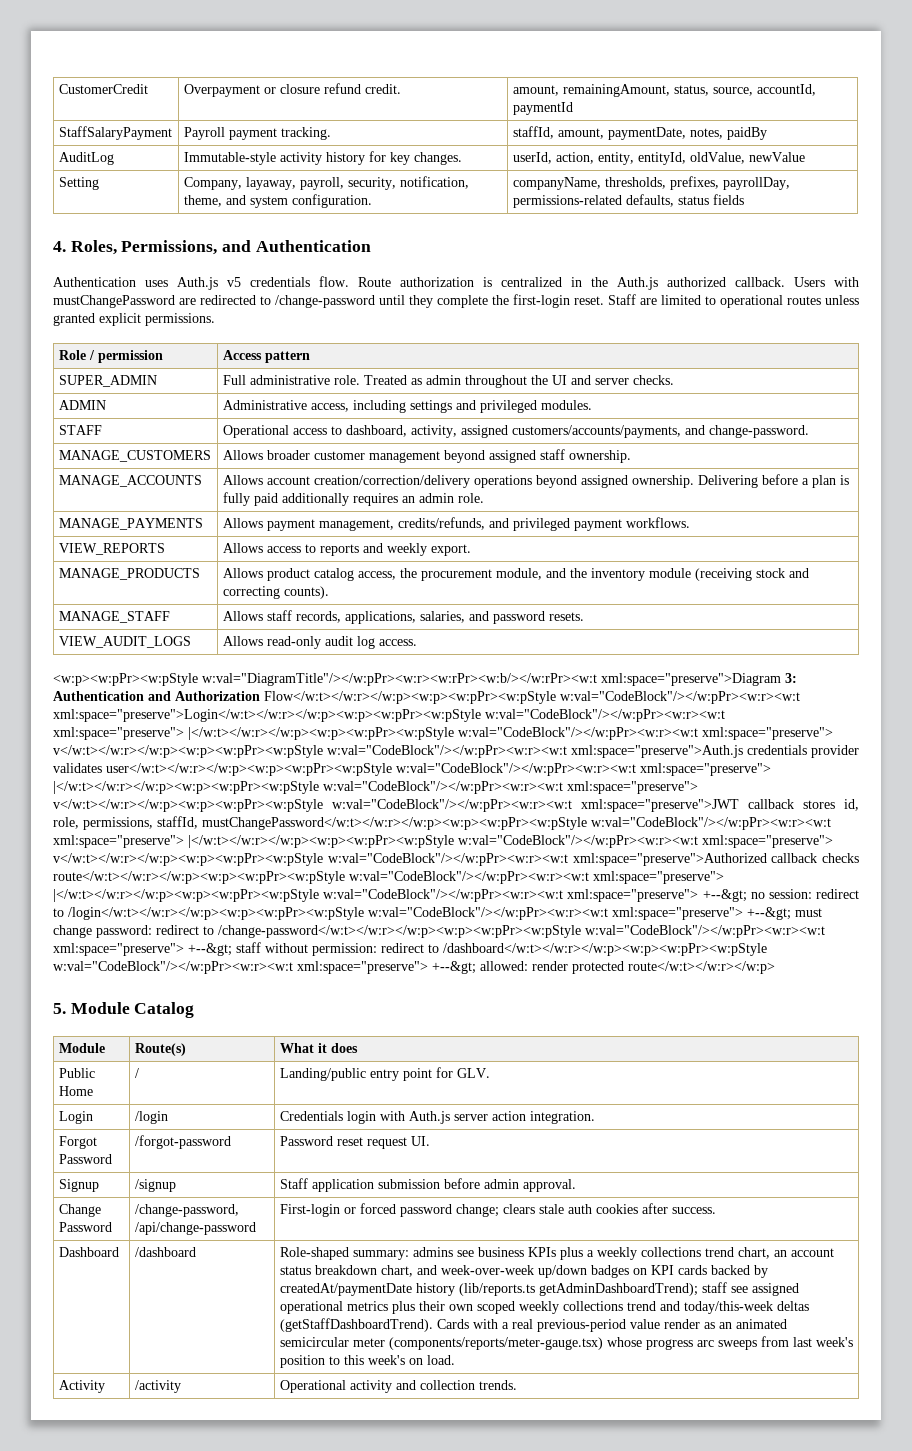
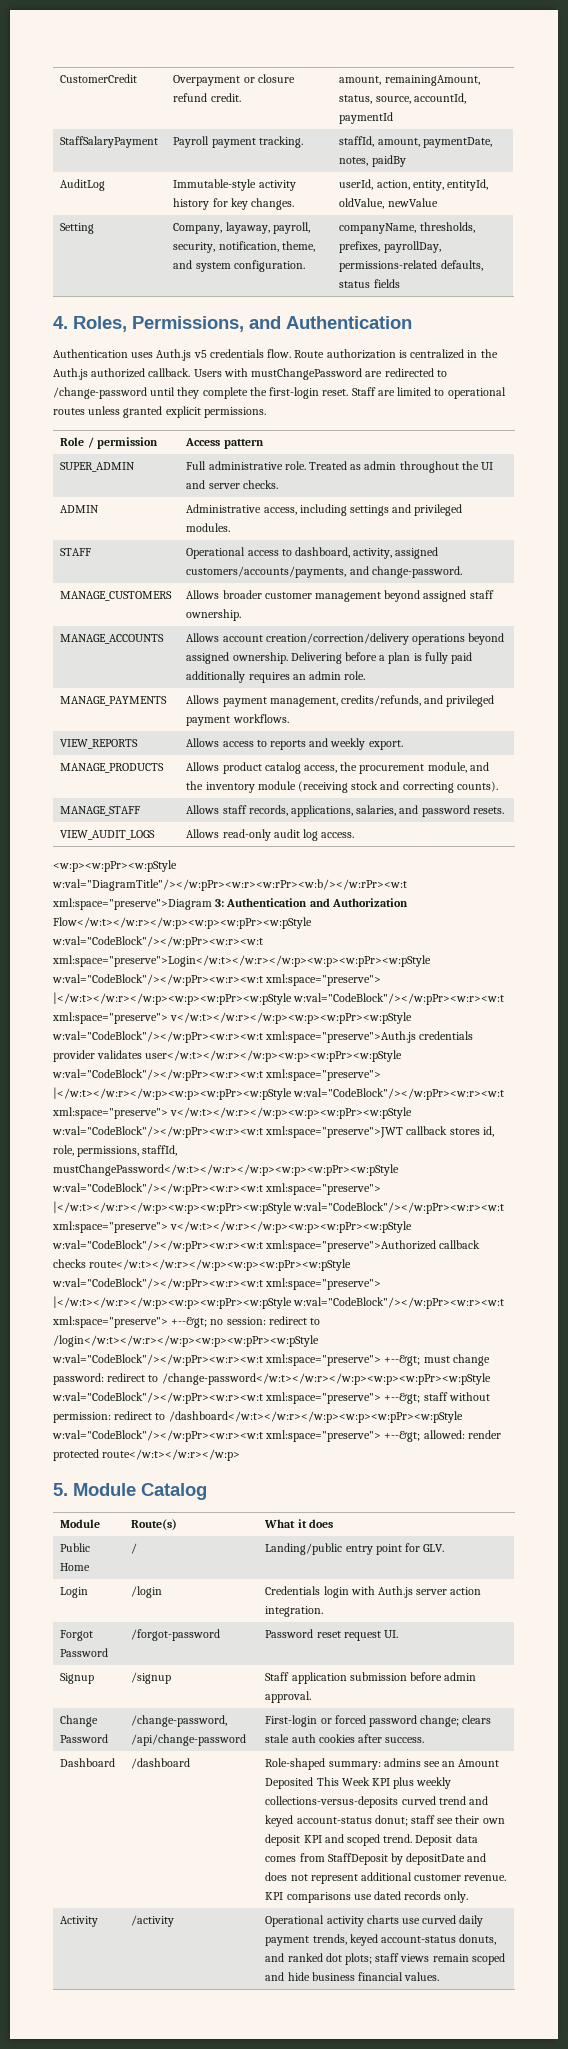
- Role-shaped summary: admins see business KPIs plus a weekly collections trend chart, an account status breakdown chart, and week-over-week up/down badges on KPI cards backed by createdAt/paymentDate history (lib/reports.ts getAdminDashboardTrend); staff see assigned operational metrics plus their own scoped weekly collections trend and today/this-week deltas (getStaffDashboardTrend). Cards with a real previous-period value render as an animated semicircular meter (components/reports/meter-gauge.tsx) whose progress arc sweeps from last week's position to this week's on load.
- Activity | /activity | Operational activity and collection trends.
+ Role-shaped summary: admins see an Amount Deposited This Week KPI plus weekly collections-versus-deposits curved trend and keyed account-status donut; staff see their own deposit KPI and scoped trend. Deposit data comes from StaffDeposit by depositDate and does not represent additional customer revenue. KPI comparisons use dated records only.
+ Activity | /activity | Operational activity charts use curved daily payment trends, keyed account-status donuts, and ranked dot plots; staff views remain scoped and hide business financial values.

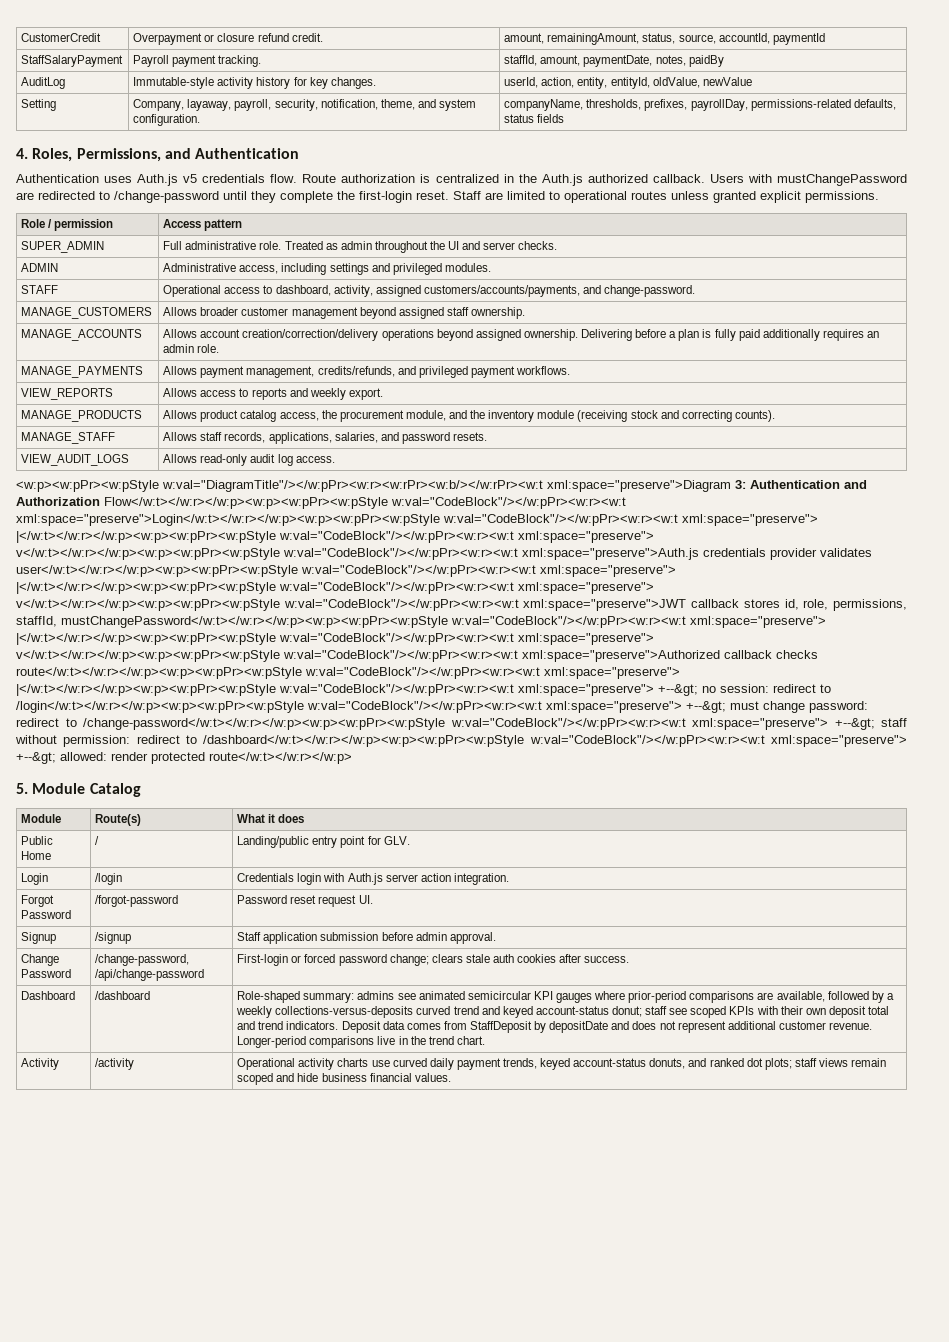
- Role-shaped summary: admins see an Amount Deposited This Week KPI plus weekly collections-versus-deposits curved trend and keyed account-status donut; staff see their own deposit KPI and scoped trend.
+ Role-shaped summary: admins see animated semicircular KPI gauges where prior-period comparisons are available, followed by a weekly collections-versus-deposits curved trend and keyed account-status donut; staff see scoped KPIs with their own deposit total and trend indicators.
- KPI comparisons use dated records only.
+ Longer-period comparisons live in the trend chart.

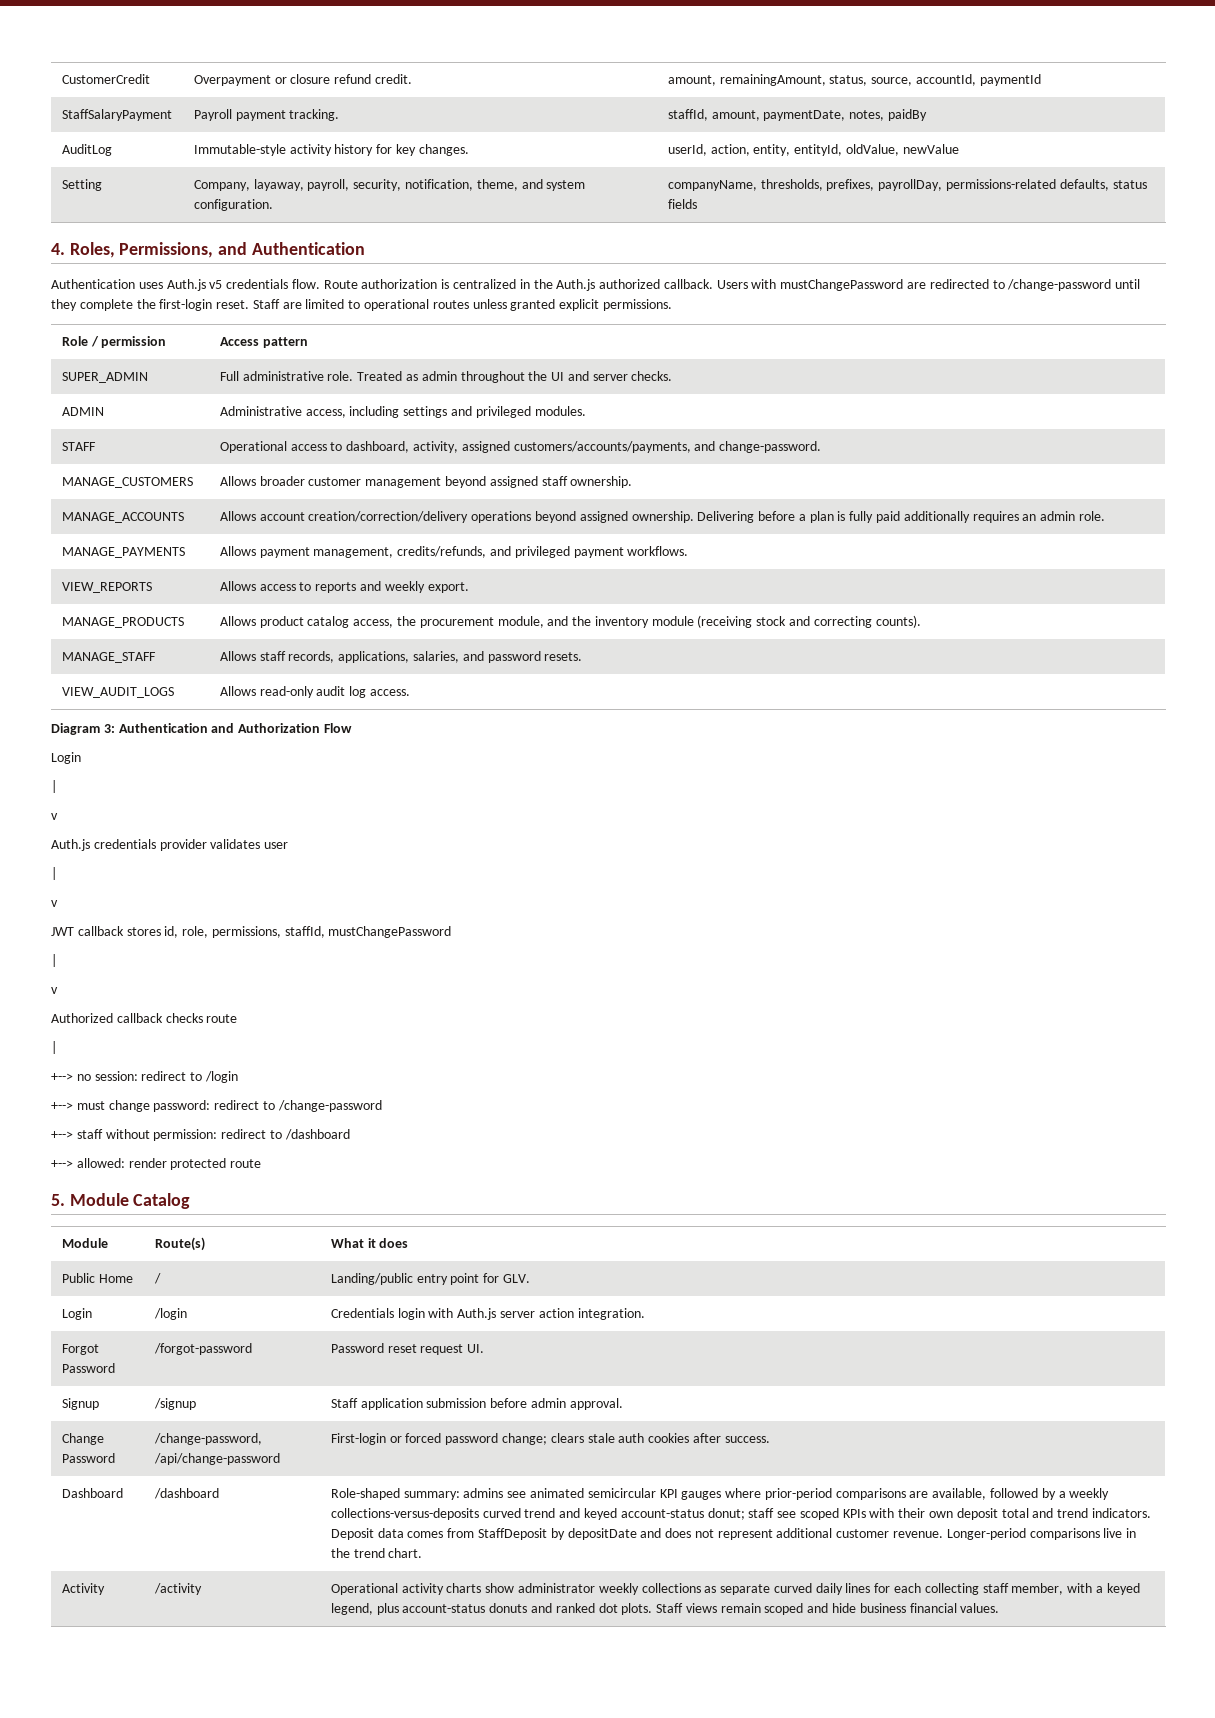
- <w:p><w:pPr><w:pStyle w:val="DiagramTitle"/></w:pPr><w:r><w:rPr><w:b/></w:rPr><w:t xml:space="preserve">Diagram 3: Authentication and Authorization Flow</w:t></w:r></w:p><w:p><w:pPr><w:pStyle w:val="CodeBlock"/></w:pPr><w:r><w:t xml:space="preserve">Login</w:t></w:r></w:p><w:p><w:pPr><w:pStyle w:val="CodeBlock"/></w:pPr><w:r><w:t xml:space="preserve"> |</w:t></w:r></w:p><w:p><w:pPr><w:pStyle w:val="CodeBlock"/></w:pPr><w:r><w:t xml:space="preserve"> v</w:t></w:r></w:p><w:p><w:pPr><w:pStyle w:val="CodeBlock"/></w:pPr><w:r><w:t xml:space="preserve">Auth.js credentials provider validates user</w:t></w:r></w:p><w:p><w:pPr><w:pStyle w:val="CodeBlock"/></w:pPr><w:r><w:t xml:space="preserve"> |</w:t></w:r></w:p><w:p><w:pPr><w:pStyle w:val="CodeBlock"/></w:pPr><w:r><w:t xml:space="preserve"> v</w:t></w:r></w:p><w:p><w:pPr><w:pStyle w:val="CodeBlock"/></w:pPr><w:r><w:t xml:space="preserve">JWT callback stores id, role, permissions, staffId, mustChangePassword</w:t></w:r></w:p><w:p><w:pPr><w:pStyle w:val="CodeBlock"/></w:pPr><w:r><w:t xml:space="preserve"> |</w:t></w:r></w:p><w:p><w:pPr><w:pStyle w:val="CodeBlock"/></w:pPr><w:r><w:t xml:space="preserve"> v</w:t></w:r></w:p><w:p><w:pPr><w:pStyle w:val="CodeBlock"/></w:pPr><w:r><w:t xml:space="preserve">Authorized callback checks route</w:t></w:r></w:p><w:p><w:pPr><w:pStyle w:val="CodeBlock"/></w:pPr><w:r><w:t xml:space="preserve"> |</w:t></w:r></w:p><w:p><w:pPr><w:pStyle w:val="CodeBlock"/></w:pPr><w:r><w:t xml:space="preserve"> +--&gt; no session: redirect to /login</w:t></w:r></w:p><w:p><w:pPr><w:pStyle w:val="CodeBlock"/></w:pPr><w:r><w:t xml:space="preserve"> +--&gt; must change password: redirect to /change-password</w:t></w:r></w:p><w:p><w:pPr><w:pStyle w:val="CodeBlock"/></w:pPr><w:r><w:t xml:space="preserve"> +--&gt; staff without permission: redirect to /dashboard</w:t></w:r></w:p><w:p><w:pPr><w:pStyle w:val="CodeBlock"/></w:pPr><w:r><w:t xml:space="preserve"> +--&gt; allowed: render protected route</w:t></w:r></w:p>
+ Diagram 3: Authentication and Authorization Flow
+ Login
+ |
+ v
+ Auth.js credentials provider validates user
+ |
+ v
+ JWT callback stores id, role, permissions, staffId, mustChangePassword
+ |
+ v
+ Authorized callback checks route
+ |
+ +--> no session: redirect to /login
+ +--> must change password: redirect to /change-password
+ +--> staff without permission: redirect to /dashboard
+ +--> allowed: render protected route
- Activity | /activity | Operational activity charts use curved daily payment trends, keyed account-status donuts, and ranked dot plots; staff views remain scoped and hide business financial values.
+ Activity | /activity | Operational activity charts show administrator weekly collections as separate curved daily lines for each collecting staff member, with a keyed legend, plus account-status donuts and ranked dot plots. Staff views remain scoped and hide business financial values.

